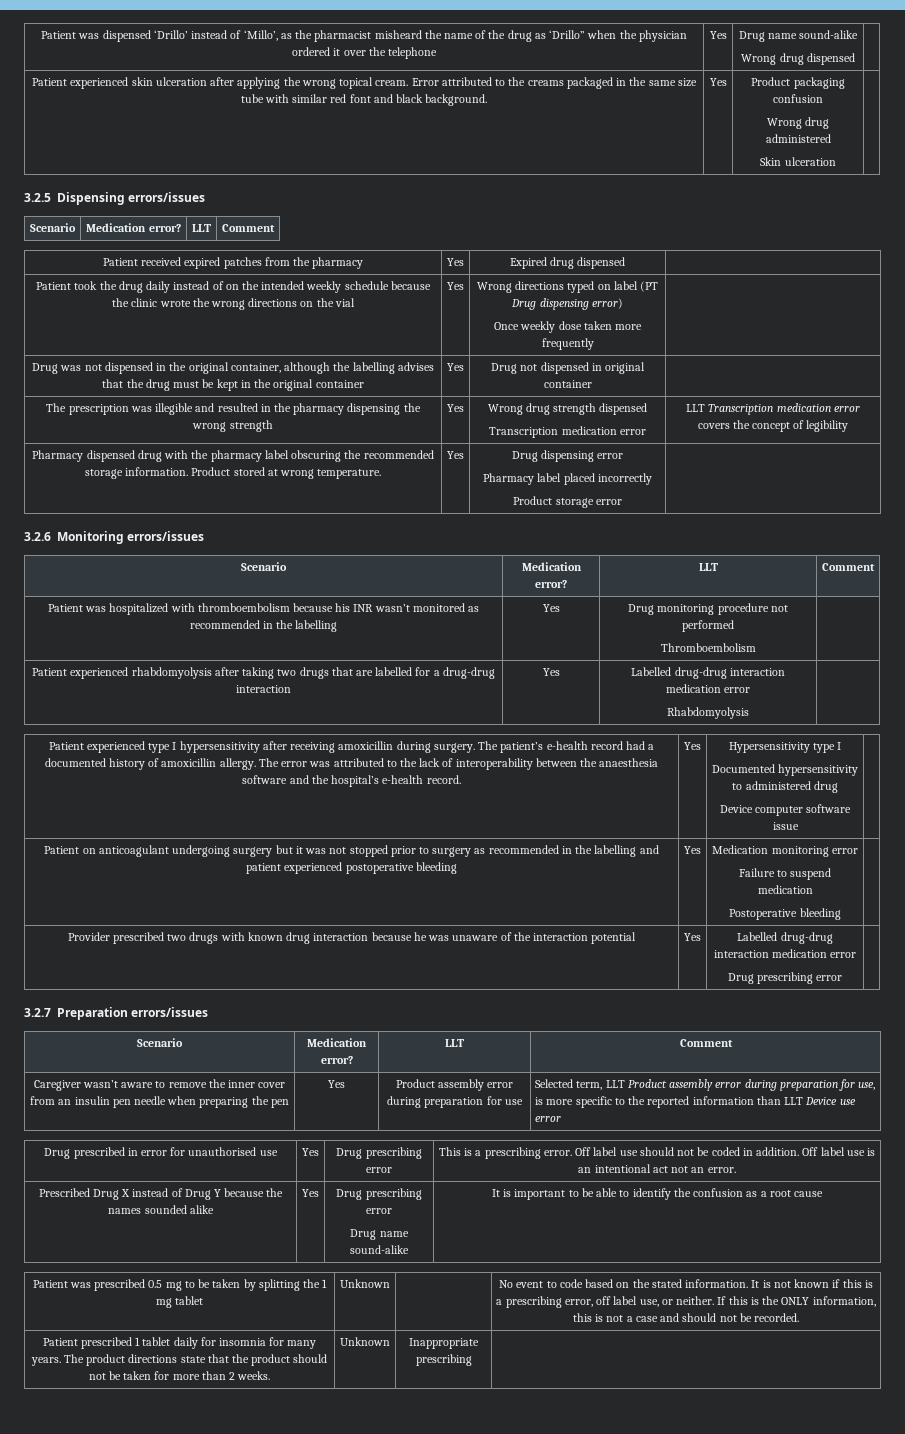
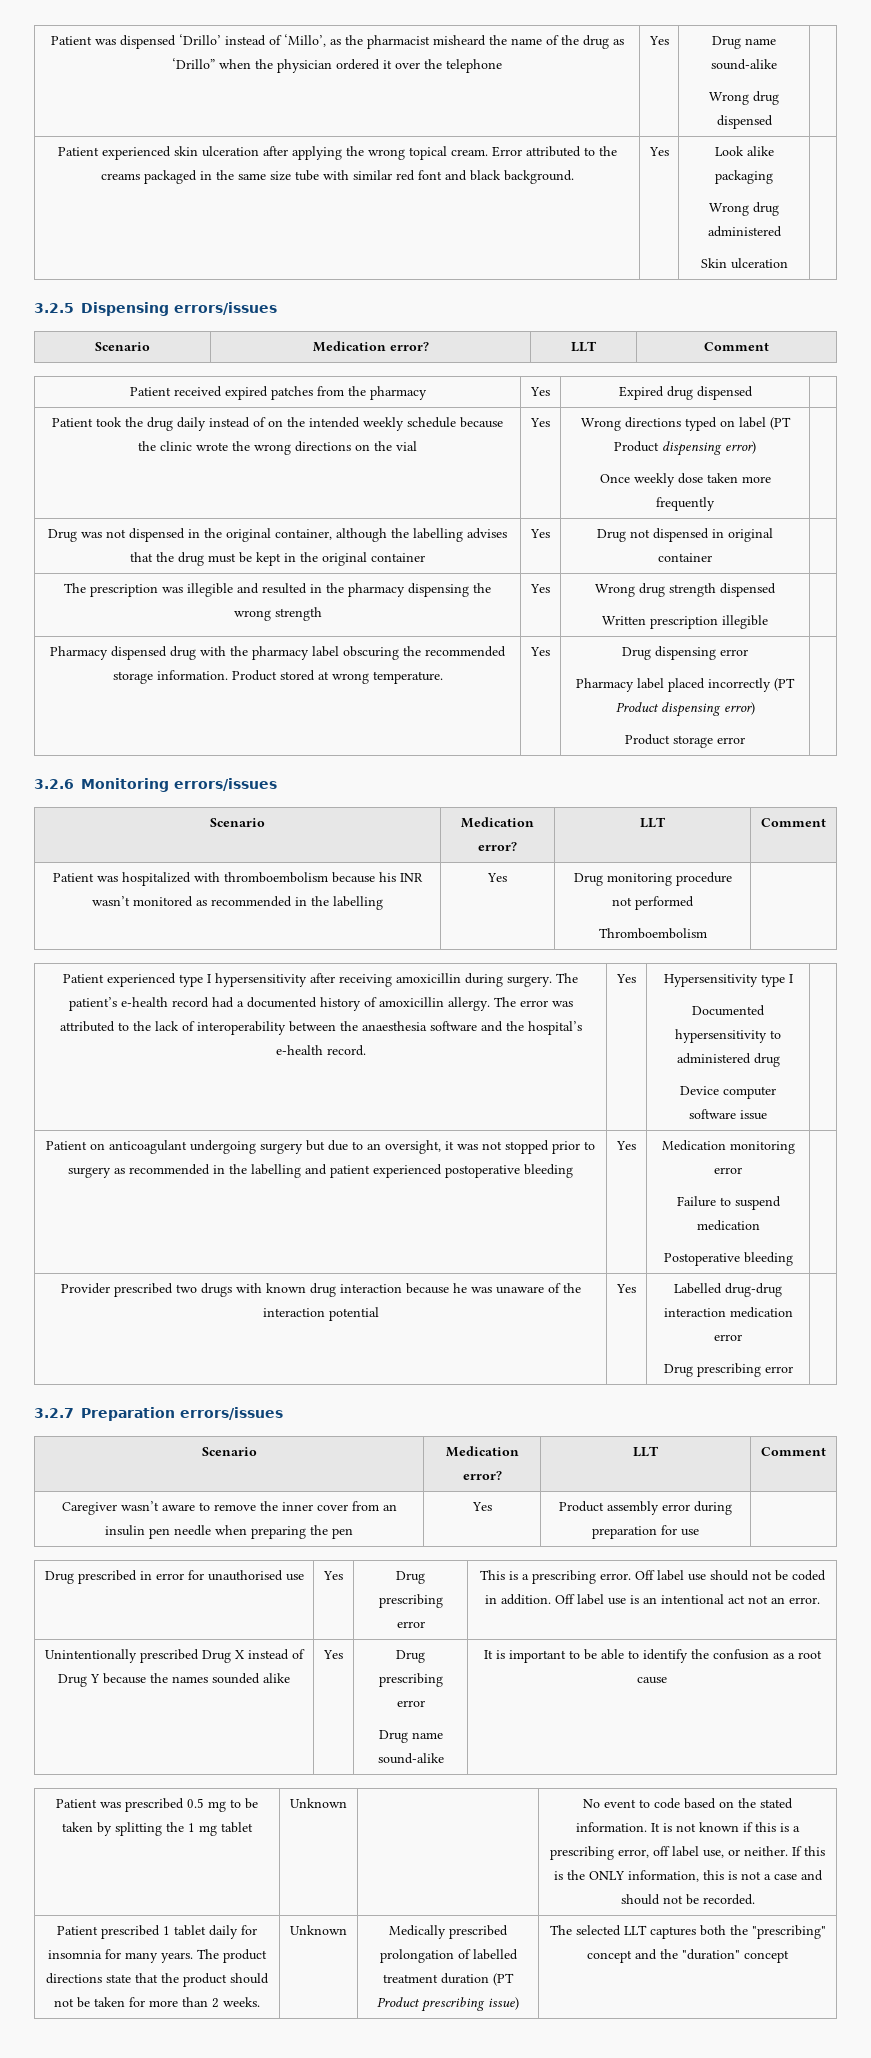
- Patient experienced skin ulceration after applying the wrong topical cream. Error attributed to the creams packaged in the same size tube with similar red font and black background. | Yes | Product packaging confusion
+ Patient experienced skin ulceration after applying the wrong topical cream. Error attributed to the creams packaged in the same size tube with similar red font and black background. | Yes | Look alike packaging
- Patient took the drug daily instead of on the intended weekly schedule because the clinic wrote the wrong directions on the vial | Yes | Wrong directions typed on label (PT Drug dispensing error)
+ Patient took the drug daily instead of on the intended weekly schedule because the clinic wrote the wrong directions on the vial | Yes | Wrong directions typed on label (PT Product dispensing error)
  The prescription was illegible and resulted in the pharmacy dispensing the wrong strength | Yes | Wrong drug strength dispensed
- Transcription medication error | LLT Transcription medication error covers the concept of legibility
+ Written prescription illegible |
  Pharmacy dispensed drug with the pharmacy label obscuring the recommended storage information. Product stored at wrong temperature. | Yes | Drug dispensing error
- Pharmacy label placed incorrectly
+ Pharmacy label placed incorrectly (PT Product dispensing error)
- Patient experienced rhabdomyolysis after taking two drugs that are labelled for a drug-drug interaction | Yes | Labelled drug-drug interaction medication error
- Rhabdomyolysis |
- Patient on anticoagulant undergoing surgery but it was not stopped prior to surgery as recommended in the labelling and patient experienced postoperative bleeding | Yes | Medication monitoring error
+ Patient on anticoagulant undergoing surgery but due to an oversight, it was not stopped prior to surgery as recommended in the labelling and patient experienced postoperative bleeding | Yes | Medication monitoring error
- Selected term, LLT Product assembly error during preparation for use, is more specific to the reported information than LLT Device use error
- Prescribed Drug X instead of Drug Y because the names sounded alike | Yes | Drug prescribing error
+ Unintentionally prescribed Drug X instead of Drug Y because the names sounded alike | Yes | Drug prescribing error
- Inappropriate prescribing
+ Medically prescribed prolongation of labelled treatment duration (PT Product prescribing issue) | The selected LLT captures both the "prescribing" concept and the "duration" concept

